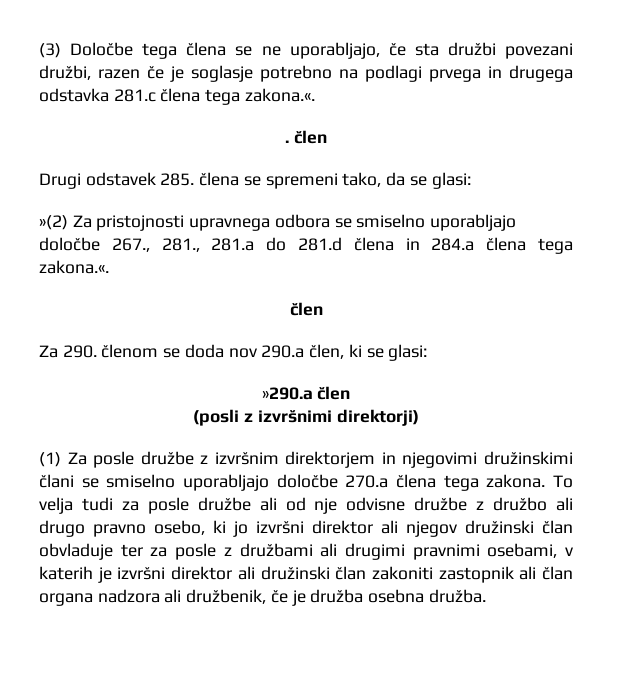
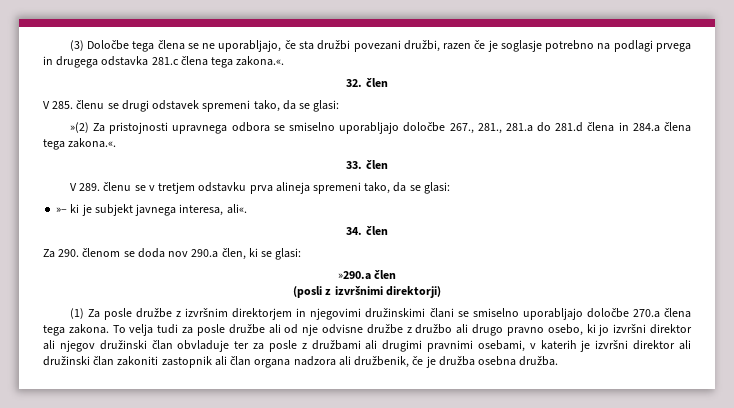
- . člen
- Drugi odstavek 285. člena se spremeni tako, da se glasi:
+ 32. člen
+ V 285. členu se drugi odstavek spremeni tako, da se glasi:
  »(2) Za pristojnosti upravnega odbora se smiselno uporabljajo določbe 267., 281., 281.a do 281.d člena in 284.a člena tega zakona.«.
- člen
+ 33. člen
+ V 289. členu se v tretjem odstavku prva alineja spremeni tako, da se glasi:
+ »– ki je subjekt javnega interesa, ali«.
+ 34. člen

